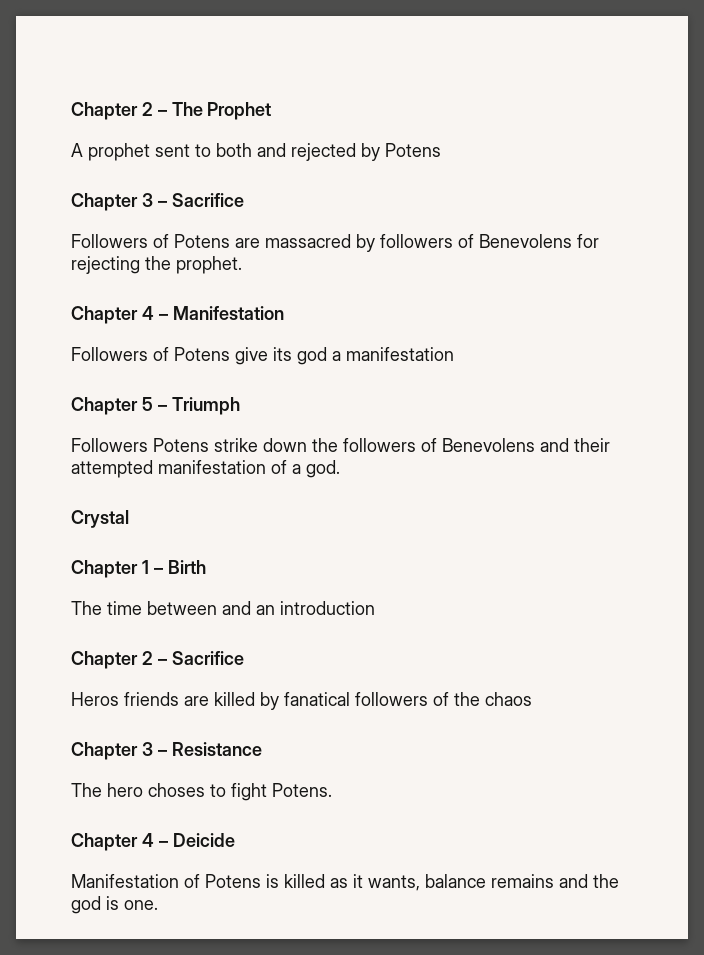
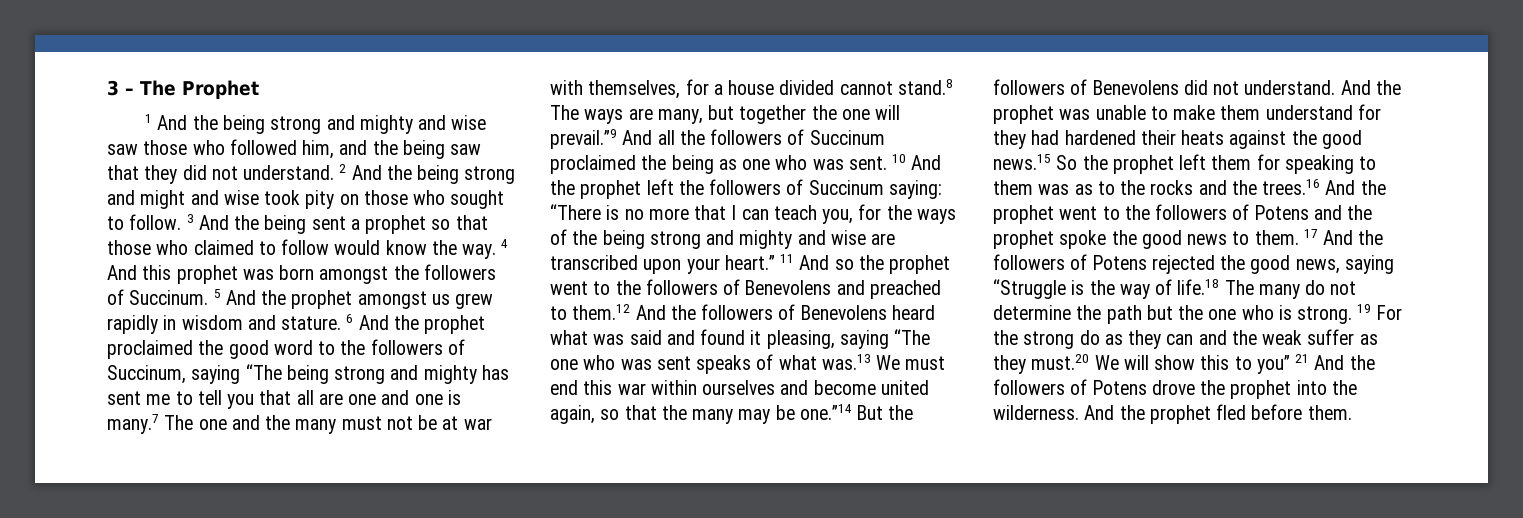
- Chapter 2 – The Prophet
+ 3 – The Prophet
- A prophet sent to both and rejected by Potens
- Chapter 3 – Sacrifice
- Followers of Potens are massacred by followers of Benevolens for rejecting the prophet.
- Chapter 4 – Manifestation
- Followers of Potens give its god a manifestation
- Chapter 5 – Triumph
- Followers Potens strike down the followers of Benevolens and their attempted manifestation of a god.
- Crystal
- Chapter 1 – Birth
- The time between and an introduction
- Chapter 2 – Sacrifice
- Heros friends are killed by fanatical followers of the chaos
- Chapter 3 – Resistance
- The hero choses to fight Potens.
- Chapter 4 – Deicide
- Manifestation of Potens is killed as it wants, balance remains and the god is one.
+ 1 And the being strong and mighty and wise saw those who followed him, and the being saw that they did not understand. 2 And the being strong and might and wise took pity on those who sought to follow. 3 And the being sent a prophet so that those who claimed to follow would know the way. 4 And this prophet was born amongst the followers of Succinum. 5 And the prophet amongst us grew rapidly in wisdom and stature. 6 And the prophet proclaimed the good word to the followers of Succinum, saying “The being strong and mighty has sent me to tell you that all are one and one is many.7 The one and the many must not be at war with themselves, for a house divided cannot stand.8 The ways are many, but together the one will prevail.”9 And all the followers of Succinum proclaimed the being as one who was sent. 10 And the prophet left the followers of Succinum saying: “There is no more that I can teach you, for the ways of the being strong and mighty and wise are transcribed upon your heart.” 11 And so the prophet went to the followers of Benevolens and preached to them.12 And the followers of Benevolens heard what was said and found it pleasing, saying “The one who was sent speaks of what was.13 We must end this war within ourselves and become united again, so that the many may be one.”14 But the followers of Benevolens did not understand. And the prophet was unable to make them understand for they had hardened their heats against the good news.15 So the prophet left them for speaking to them was as to the rocks and the trees.16 And the prophet went to the followers of Potens and the prophet spoke the good news to them. 17 And the followers of Potens rejected the good news, saying “Struggle is the way of life.18 The many do not determine the path but the one who is strong. 19 For the strong do as they can and the weak suffer as they must.20 We will show this to you” 21 And the followers of Potens drove the prophet into the wilderness. And the prophet fled before them.

